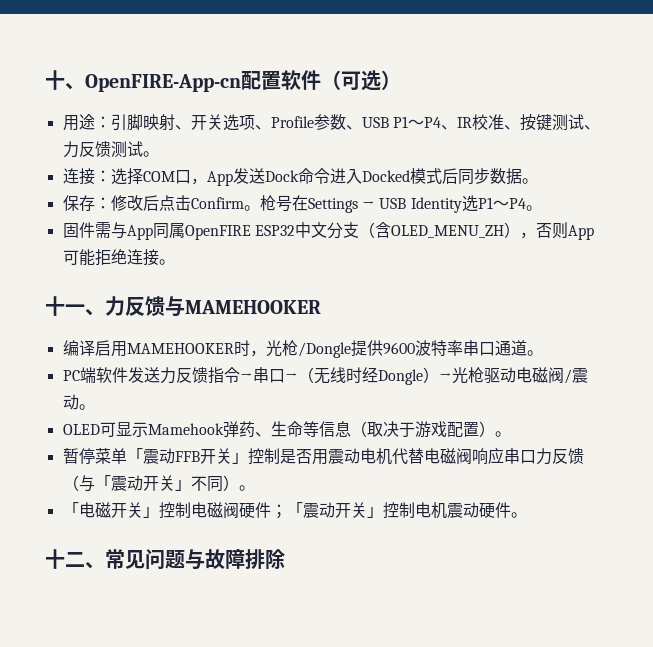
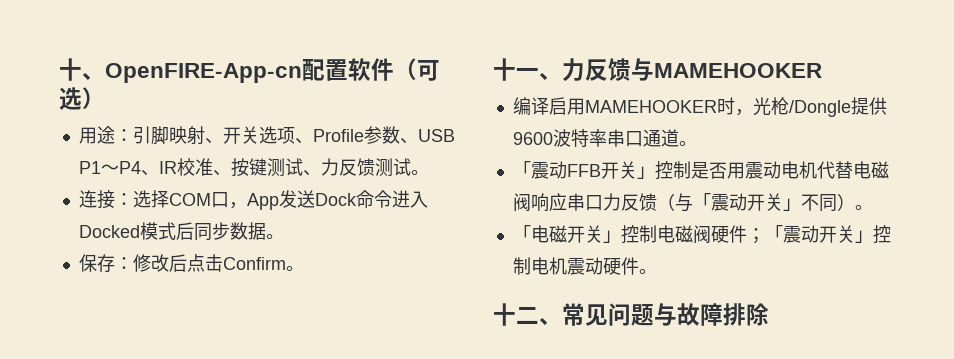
- 枪号在Settings → USB Identity选P1～P4。
- 固件需与App同属OpenFIRE ESP32中文分支（含OLED_MENU_ZH），否则App可能拒绝连接。
- PC端软件发送力反馈指令→串口→（无线时经Dongle）→光枪驱动电磁阀/震动。
- OLED可显示Mamehook弹药、生命等信息（取决于游戏配置）。
- 暂停菜单「震动FFB开关」控制是否用震动电机代替电磁阀响应串口力反馈（与「震动开关」不同）。
+ 「震动FFB开关」控制是否用震动电机代替电磁阀响应串口力反馈（与「震动开关」不同）。

